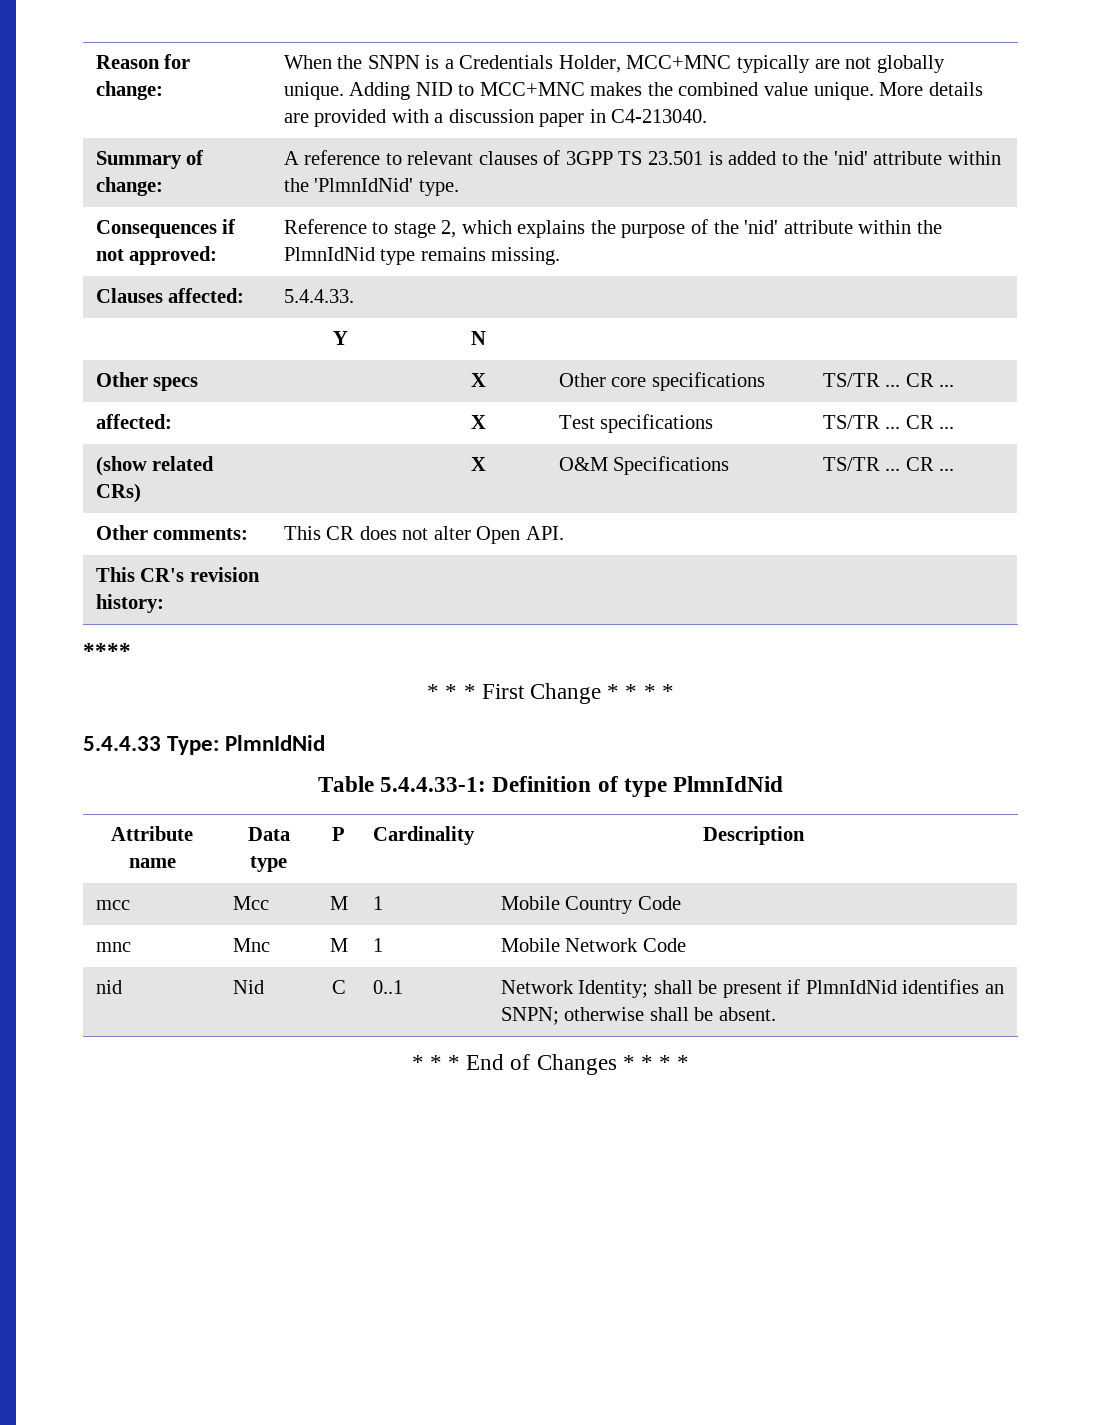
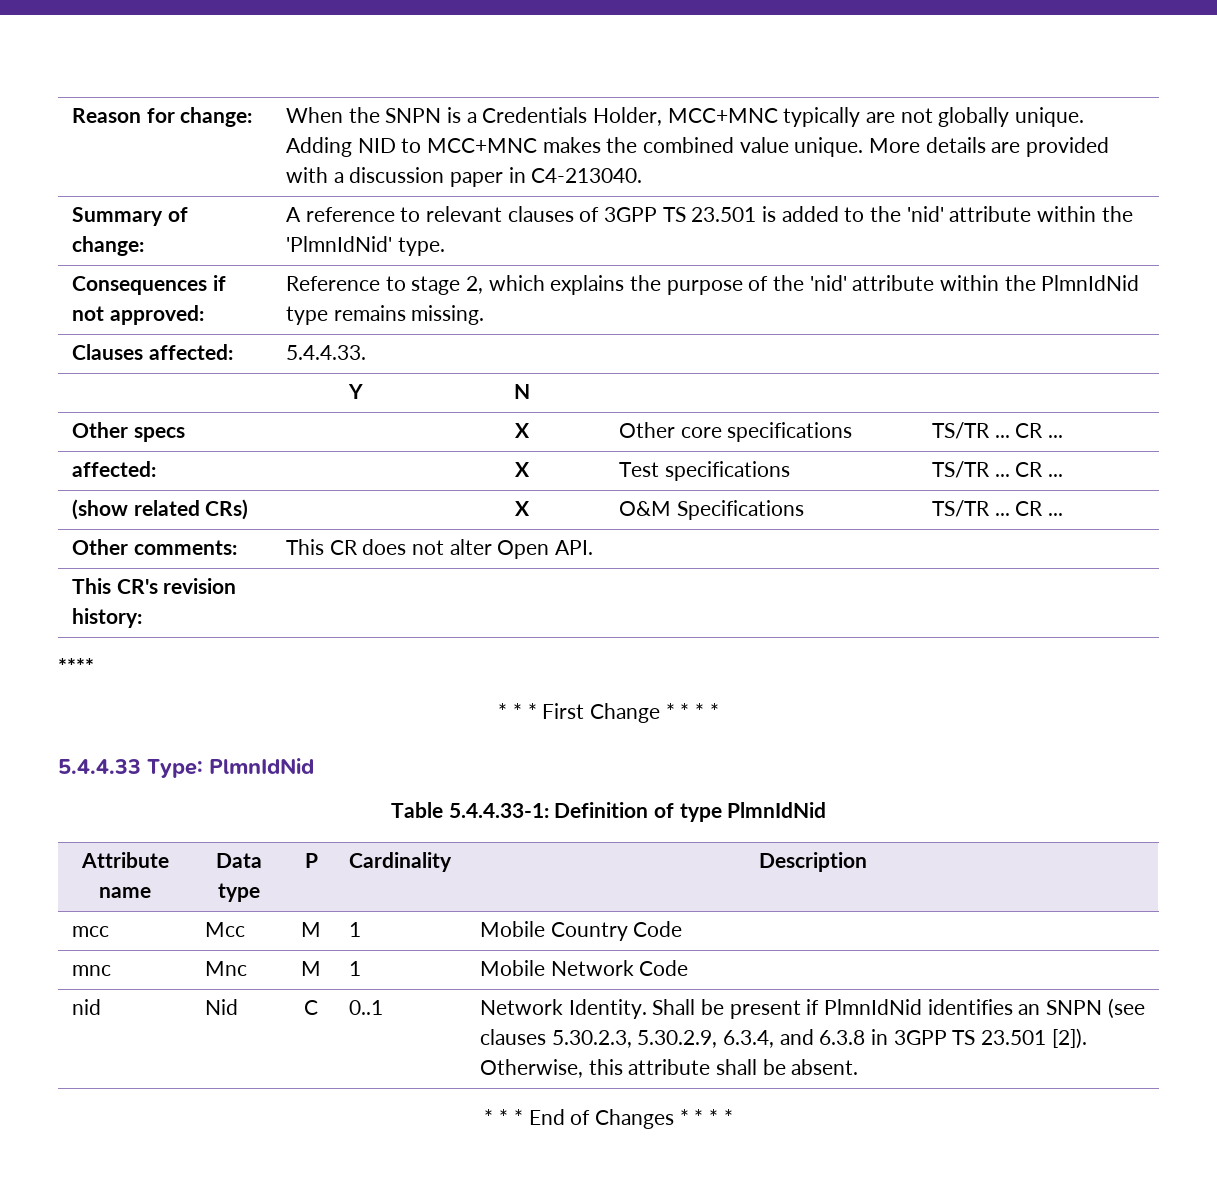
- nid | Nid | C | 0..1 | Network Identity; shall be present if PlmnIdNid identifies an SNPN; otherwise shall be absent.
+ nid | Nid | C | 0..1 | Network Identity. Shall be present if PlmnIdNid identifies an SNPN (see clauses 5.30.2.3, 5.30.2.9, 6.3.4, and 6.3.8 in 3GPP TS 23.501 [2]). Otherwise, this attribute shall be absent.

